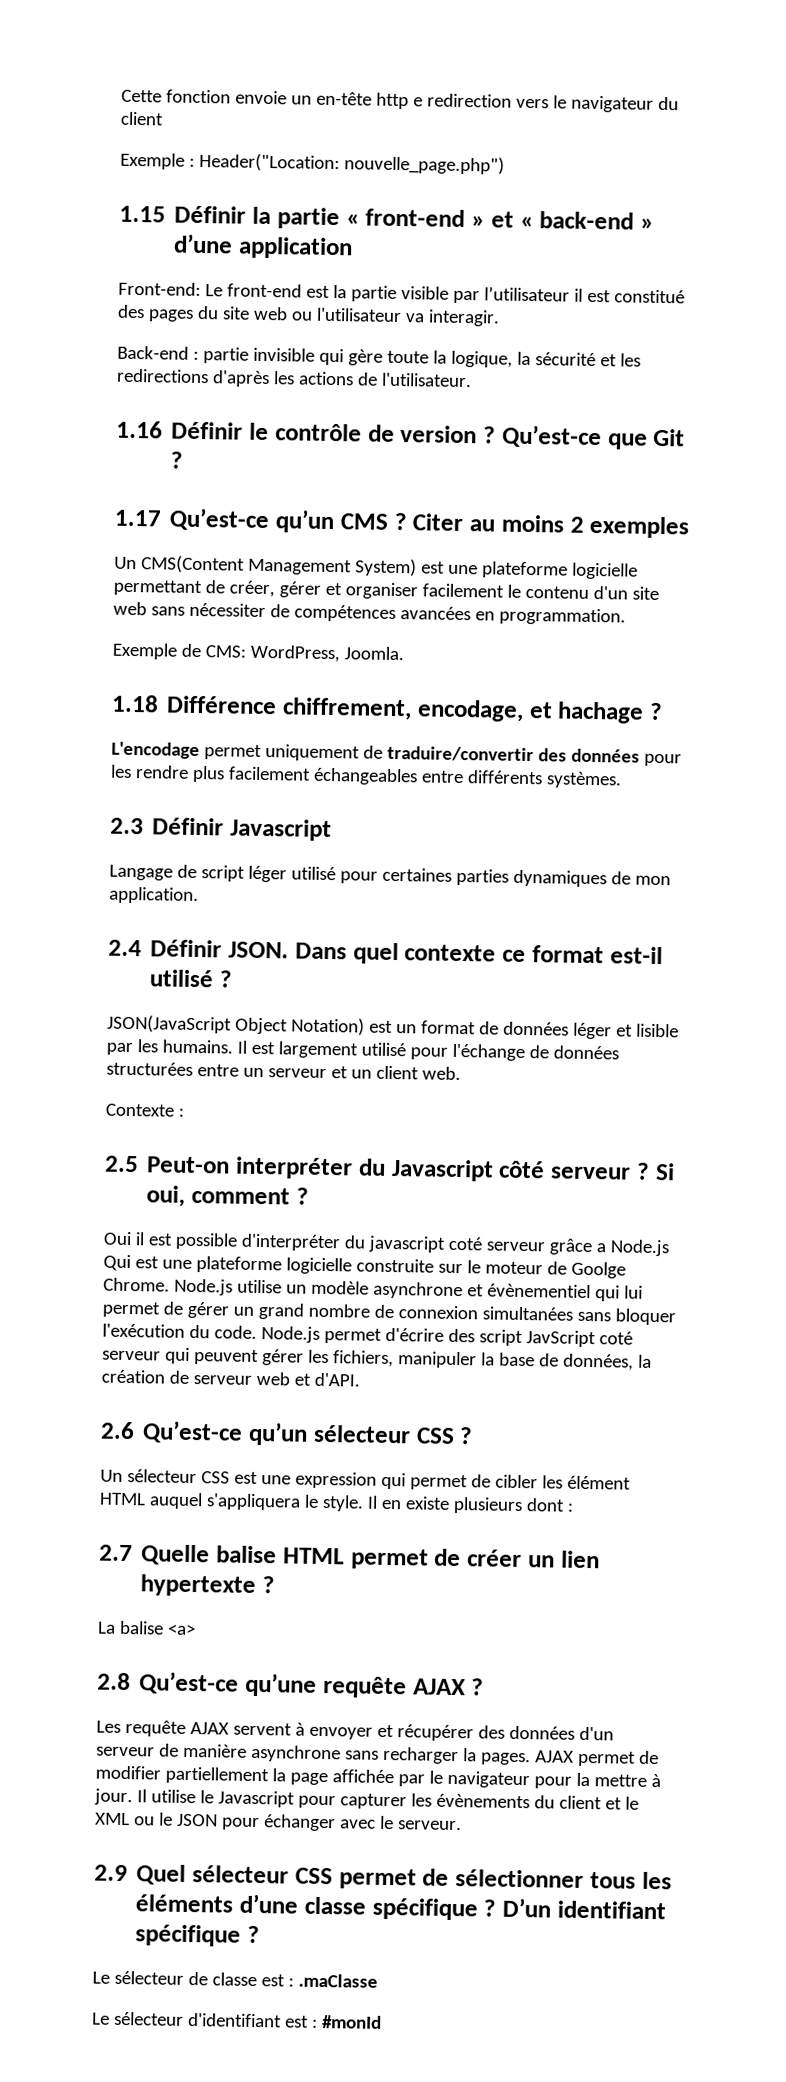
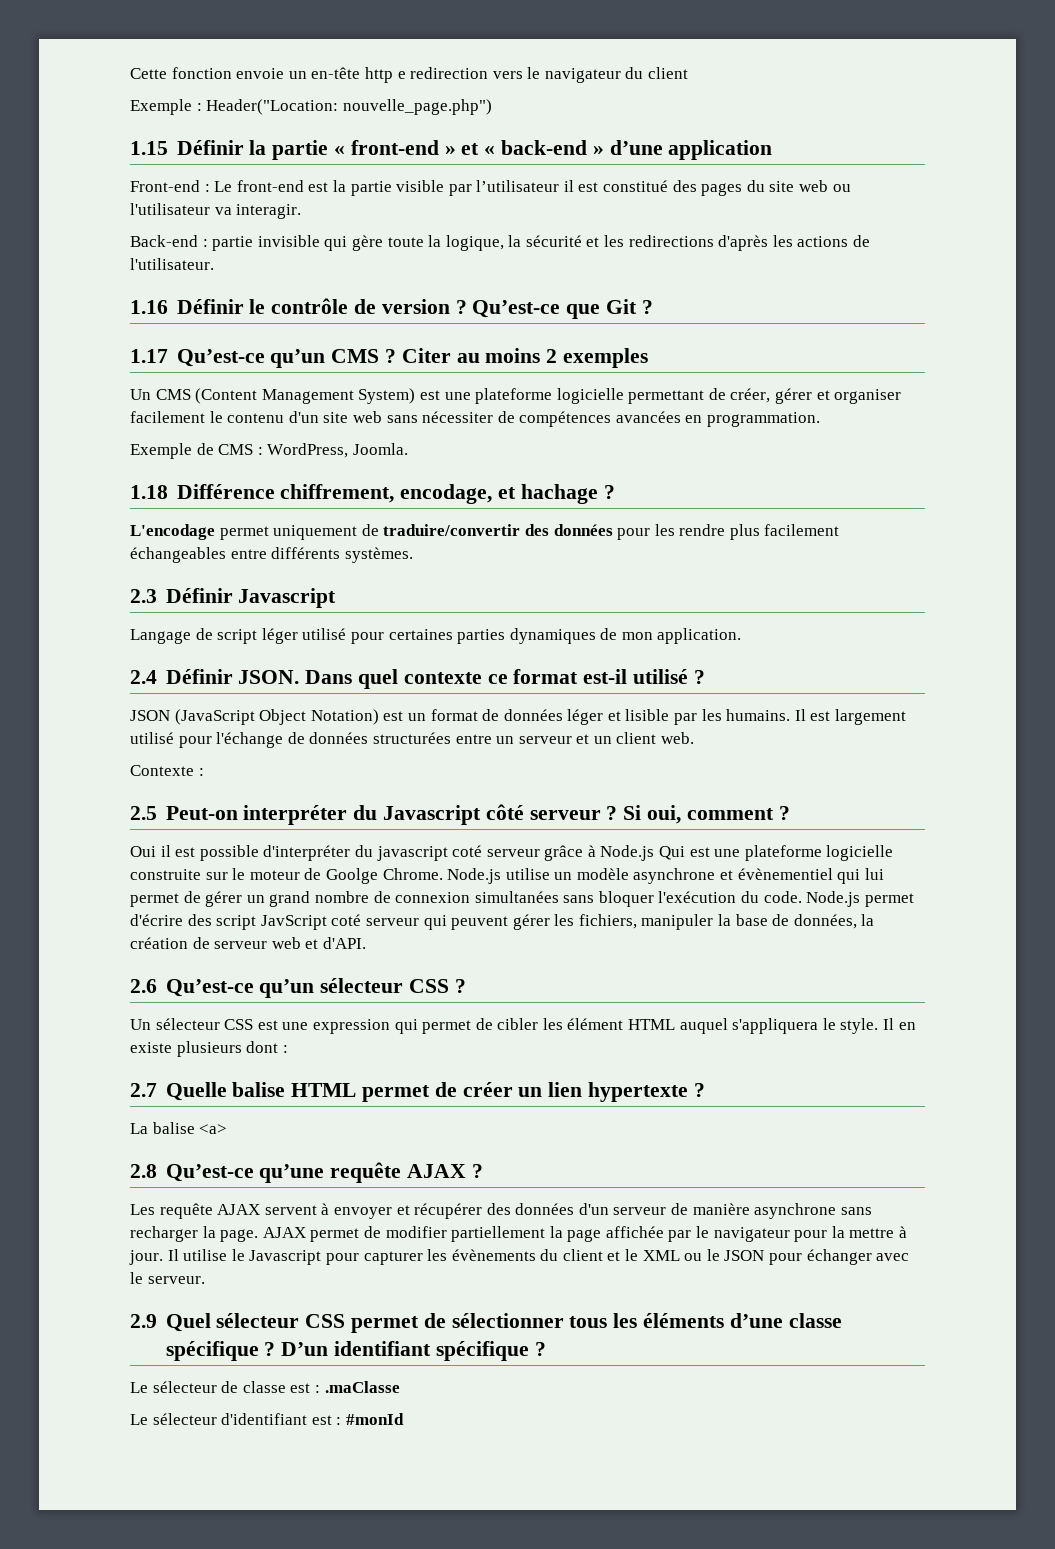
- Front-end: Le front-end est la partie visible par l’utilisateur il est constitué des pages du site web ou l'utilisateur va interagir.
+ Front-end : Le front-end est la partie visible par l’utilisateur il est constitué des pages du site web ou l'utilisateur va interagir.
- Un CMS(Content Management System) est une plateforme logicielle permettant de créer, gérer et organiser facilement le contenu d'un site web sans nécessiter de compétences avancées en programmation.
+ Un CMS (Content Management System) est une plateforme logicielle permettant de créer, gérer et organiser facilement le contenu d'un site web sans nécessiter de compétences avancées en programmation.
- Exemple de CMS: WordPress, Joomla.
+ Exemple de CMS : WordPress, Joomla.
- JSON(JavaScript Object Notation) est un format de données léger et lisible par les humains.
+ JSON (JavaScript Object Notation) est un format de données léger et lisible par les humains.
- Oui il est possible d'interpréter du javascript coté serveur grâce a Node.js Qui est une plateforme logicielle construite sur le moteur de Goolge Chrome.
+ Oui il est possible d'interpréter du javascript coté serveur grâce à Node.js Qui est une plateforme logicielle construite sur le moteur de Goolge Chrome.
- Les requête AJAX servent à envoyer et récupérer des données d'un serveur de manière asynchrone sans recharger la pages.
+ Les requête AJAX servent à envoyer et récupérer des données d'un serveur de manière asynchrone sans recharger la page.

